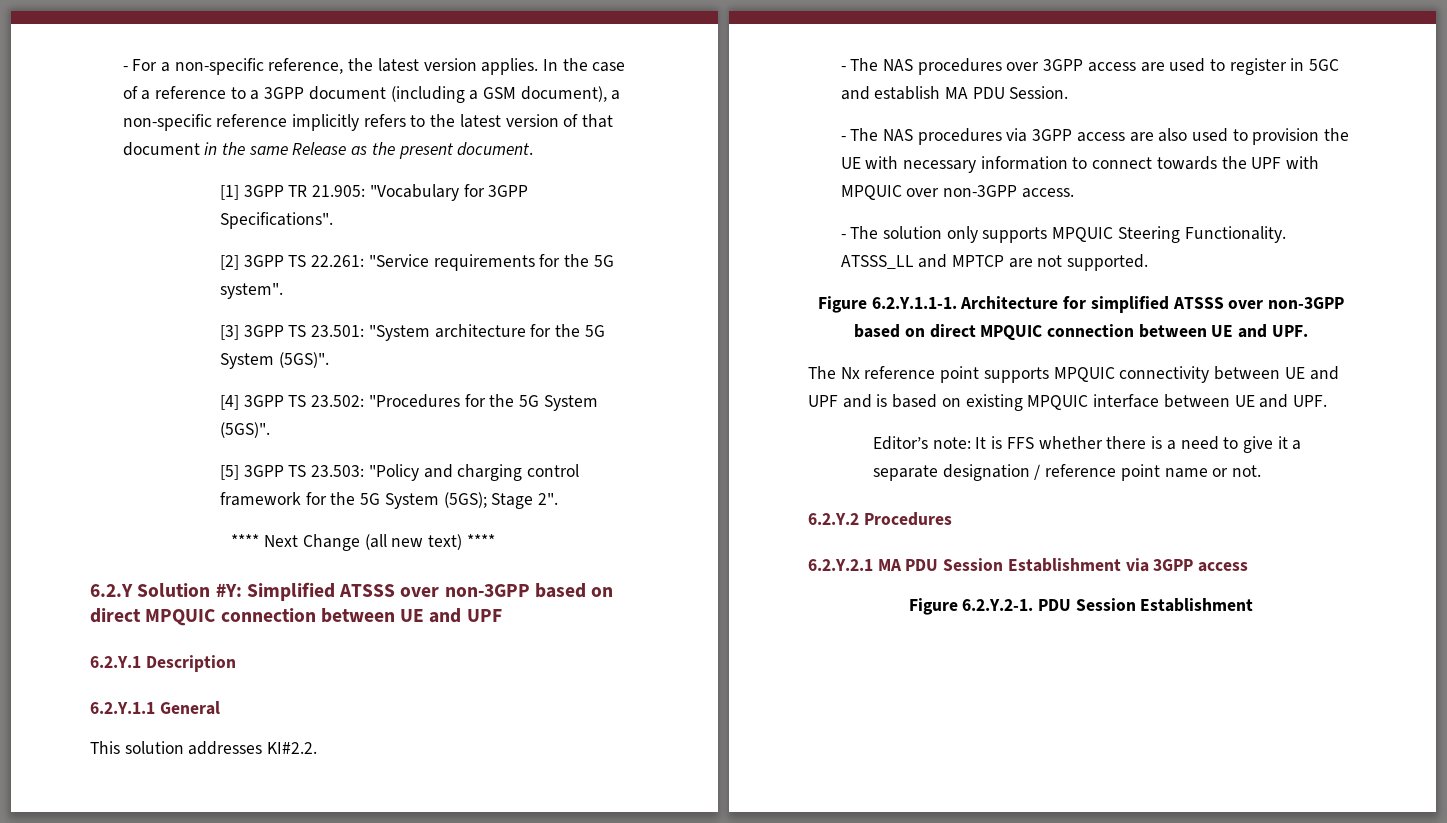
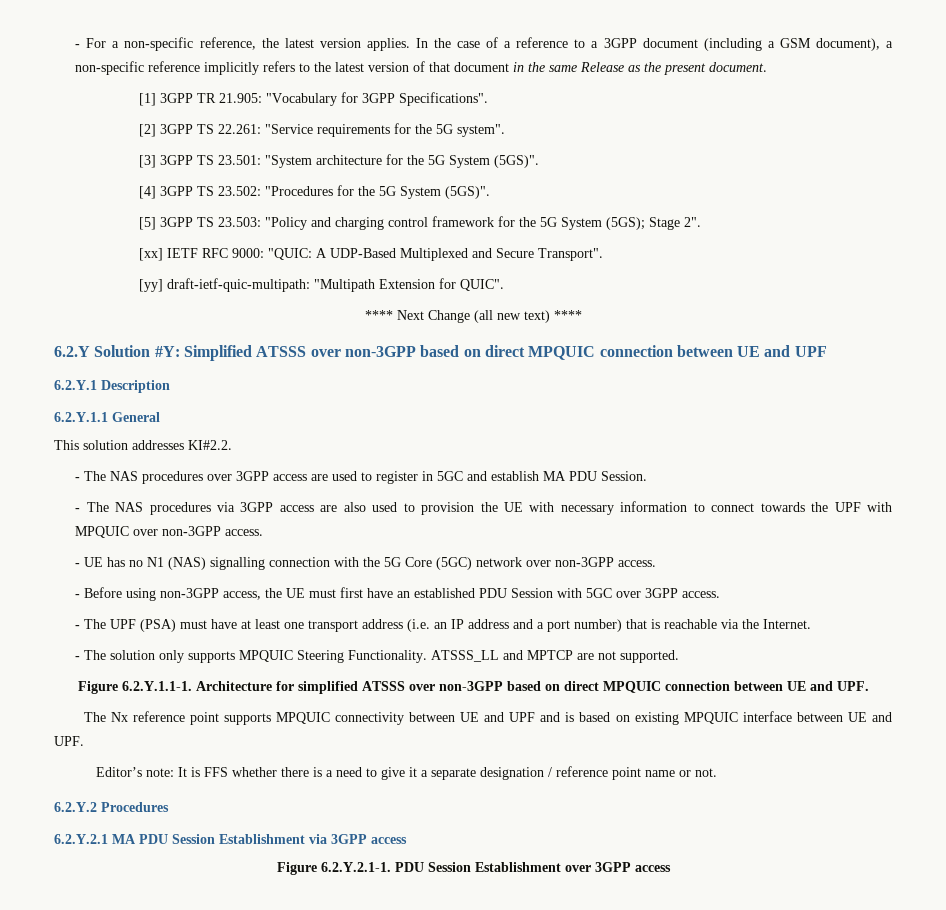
+ [xx] IETF RFC 9000: "QUIC: A UDP-Based Multiplexed and Secure Transport".
+ [yy] draft-ietf-quic-multipath: "Multipath Extension for QUIC".
+ - UE has no N1 (NAS) signalling connection with the 5G Core (5GC) network over non-3GPP access.
+ - Before using non-3GPP access, the UE must first have an established PDU Session with 5GC over 3GPP access.
+ - The UPF (PSA) must have at least one transport address (i.e. an IP address and a port number) that is reachable via the Internet.
- Figure 6.2.Y.2-1. PDU Session Establishment
+ Figure 6.2.Y.2.1-1. PDU Session Establishment over 3GPP access

